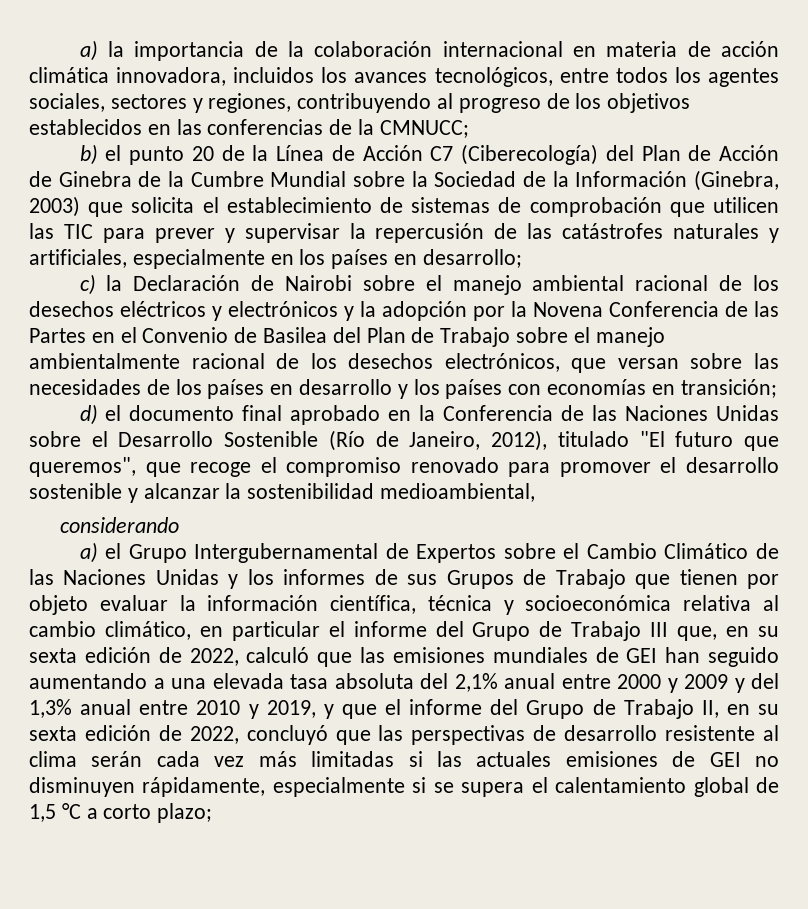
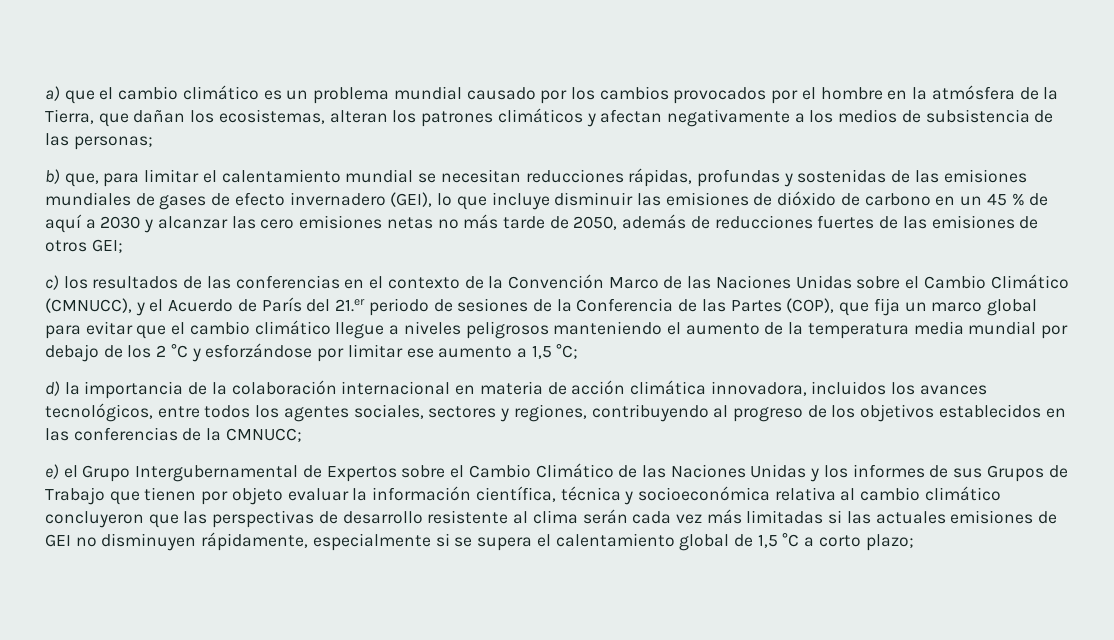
- a) la importancia de la colaboración internacional en materia de acción climática innovadora, incluidos los avances tecnológicos, entre todos los agentes sociales, sectores y regiones, contribuyendo al progreso de los objetivos establecidos en las conferencias de la CMNUCC;
+ a) que el cambio climático es un problema mundial causado por los cambios provocados por el hombre en la atmósfera de la Tierra, que dañan los ecosistemas, alteran los patrones climáticos y afectan negativamente a los medios de subsistencia de las personas;
+ b) que, para limitar el calentamiento mundial se necesitan reducciones rápidas, profundas y sostenidas de las emisiones mundiales de gases de efecto invernadero (GEI), lo que incluye disminuir las emisiones de dióxido de carbono en un 45 % de aquí a 2030 y alcanzar las cero emisiones netas no más tarde de 2050, además de reducciones fuertes de las emisiones de otros GEI;
+ c) los resultados de las conferencias en el contexto de la Convención Marco de las Naciones Unidas sobre el Cambio Climático (CMNUCC), y el Acuerdo de París del 21.er periodo de sesiones de la Conferencia de las Partes (COP), que fija un marco global para evitar que el cambio climático llegue a niveles peligrosos manteniendo el aumento de la temperatura media mundial por debajo de los 2 °C y esforzándose por limitar ese aumento a 1,5 °C;
+ d) la importancia de la colaboración internacional en materia de acción climática innovadora, incluidos los avances tecnológicos, entre todos los agentes sociales, sectores y regiones, contribuyendo al progreso de los objetivos establecidos en las conferencias de la CMNUCC;
- b) el punto 20 de la Línea de Acción C7 (Ciberecología) del Plan de Acción de Ginebra de la Cumbre Mundial sobre la Sociedad de la Información (Ginebra, 2003) que solicita el establecimiento de sistemas de comprobación que utilicen las TIC para prever y supervisar la repercusión de las catástrofes naturales y artificiales, especialmente en los países en desarrollo;
- c) la Declaración de Nairobi sobre el manejo ambiental racional de los desechos eléctricos y electrónicos y la adopción por la Novena Conferencia de las Partes en el Convenio de Basilea del Plan de Trabajo sobre el manejo ambientalmente racional de los desechos electrónicos, que versan sobre las necesidades de los países en desarrollo y los países con economías en transición;
- d) el documento final aprobado en la Conferencia de las Naciones Unidas sobre el Desarrollo Sostenible (Río de Janeiro, 2012), titulado "El futuro que queremos", que recoge el compromiso renovado para promover el desarrollo sostenible y alcanzar la sostenibilidad medioambiental,
- considerando
- a) el Grupo Intergubernamental de Expertos sobre el Cambio Climático de las Naciones Unidas y los informes de sus Grupos de Trabajo que tienen por objeto evaluar la información científica, técnica y socioeconómica relativa al cambio climático, en particular el informe del Grupo de Trabajo III que, en su sexta edición de 2022, calculó que las emisiones mundiales de GEI han seguido aumentando a una elevada tasa absoluta del 2,1% anual entre 2000 y 2009 y del 1,3% anual entre 2010 y 2019, y que el informe del Grupo de Trabajo II, en su sexta edición de 2022, concluyó que las perspectivas de desarrollo resistente al clima serán cada vez más limitadas si las actuales emisiones de GEI no disminuyen rápidamente, especialmente si se supera el calentamiento global de 1,5 °C a corto plazo;
+ e) el Grupo Intergubernamental de Expertos sobre el Cambio Climático de las Naciones Unidas y los informes de sus Grupos de Trabajo que tienen por objeto evaluar la información científica, técnica y socioeconómica relativa al cambio climático concluyeron que las perspectivas de desarrollo resistente al clima serán cada vez más limitadas si las actuales emisiones de GEI no disminuyen rápidamente, especialmente si se supera el calentamiento global de 1,5 °C a corto plazo;

